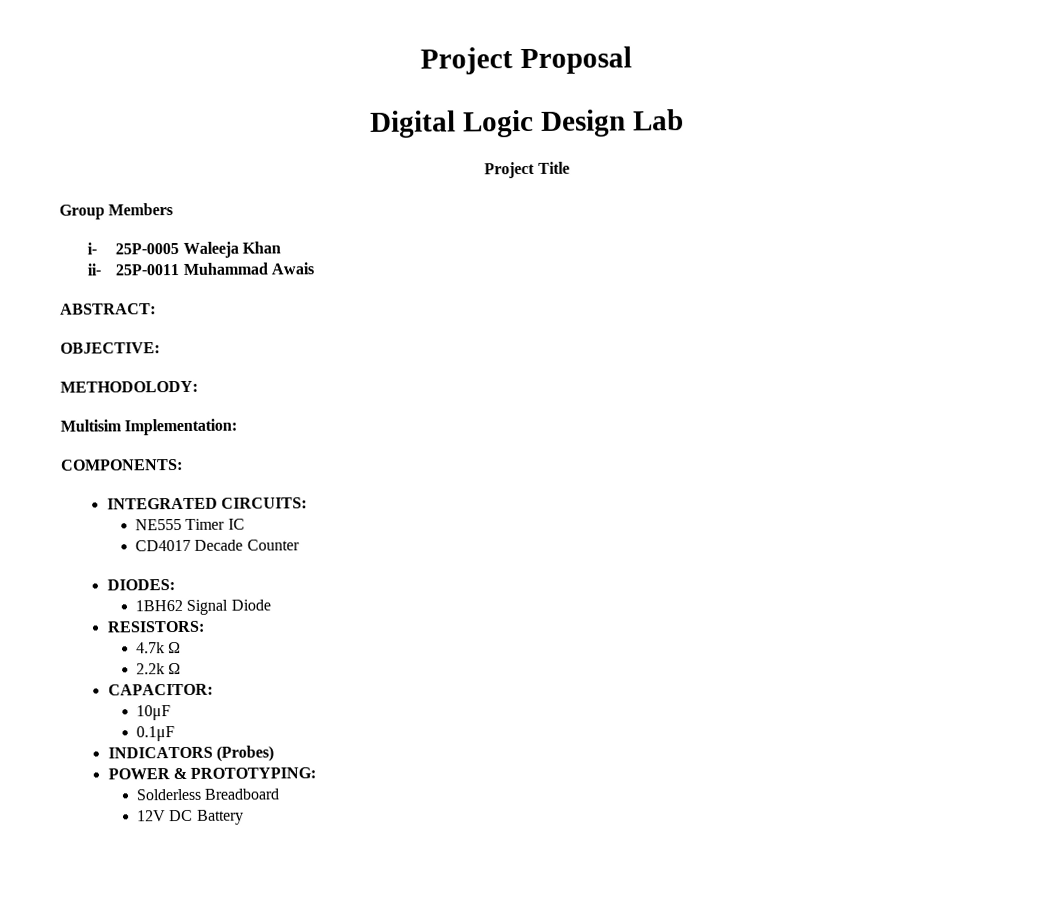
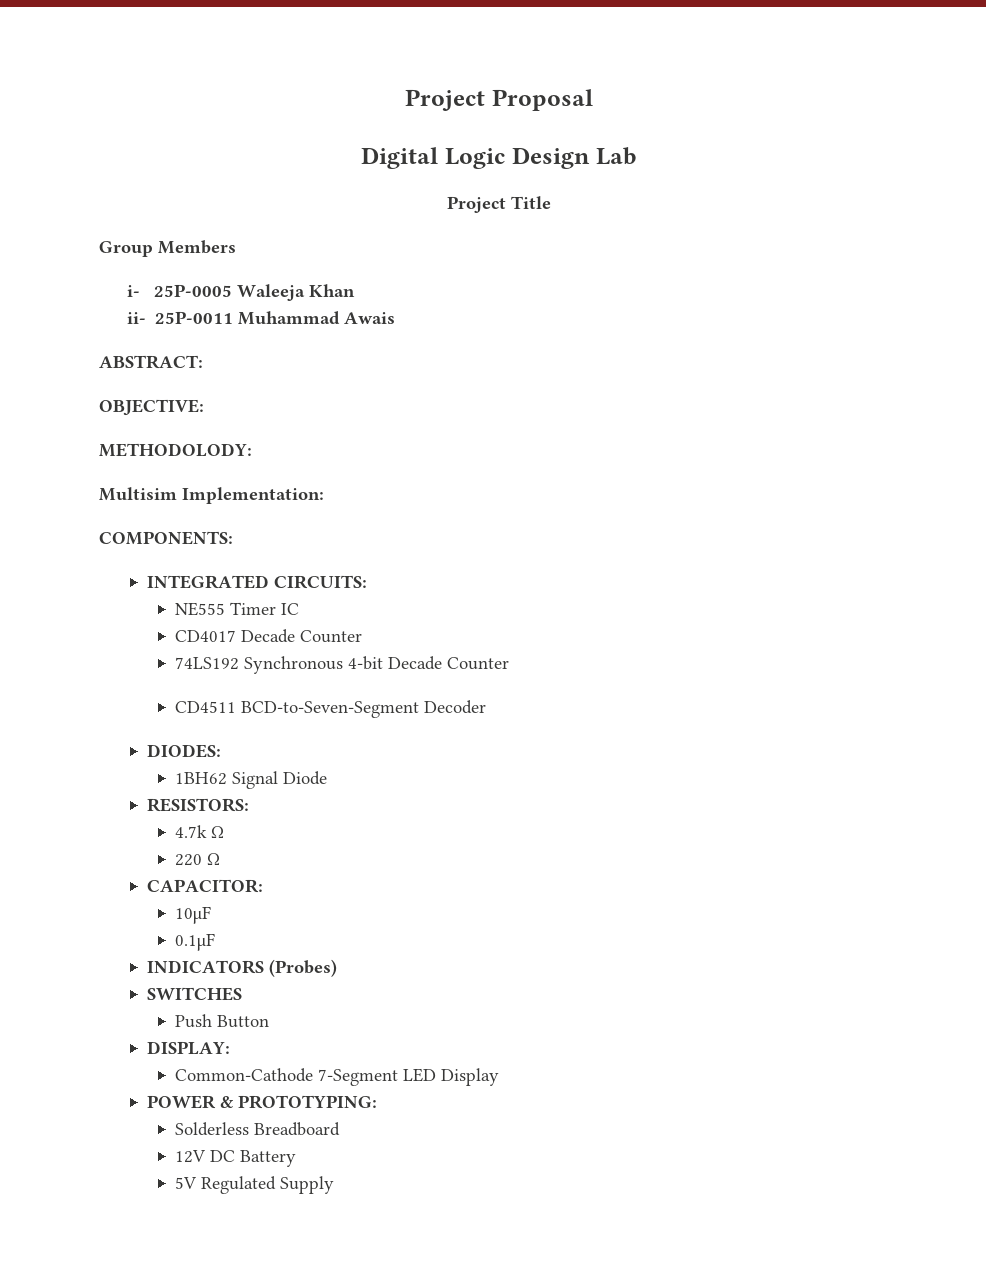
+ 74LS192 Synchronous 4-bit Decade Counter
+ CD4511 BCD-to-Seven-Segment Decoder
- 2.2k Ω
+ 220 Ω
+ SWITCHES
+ Push Button
+ DISPLAY:
+ Common-Cathode 7-Segment LED Display
+ 5V Regulated Supply

